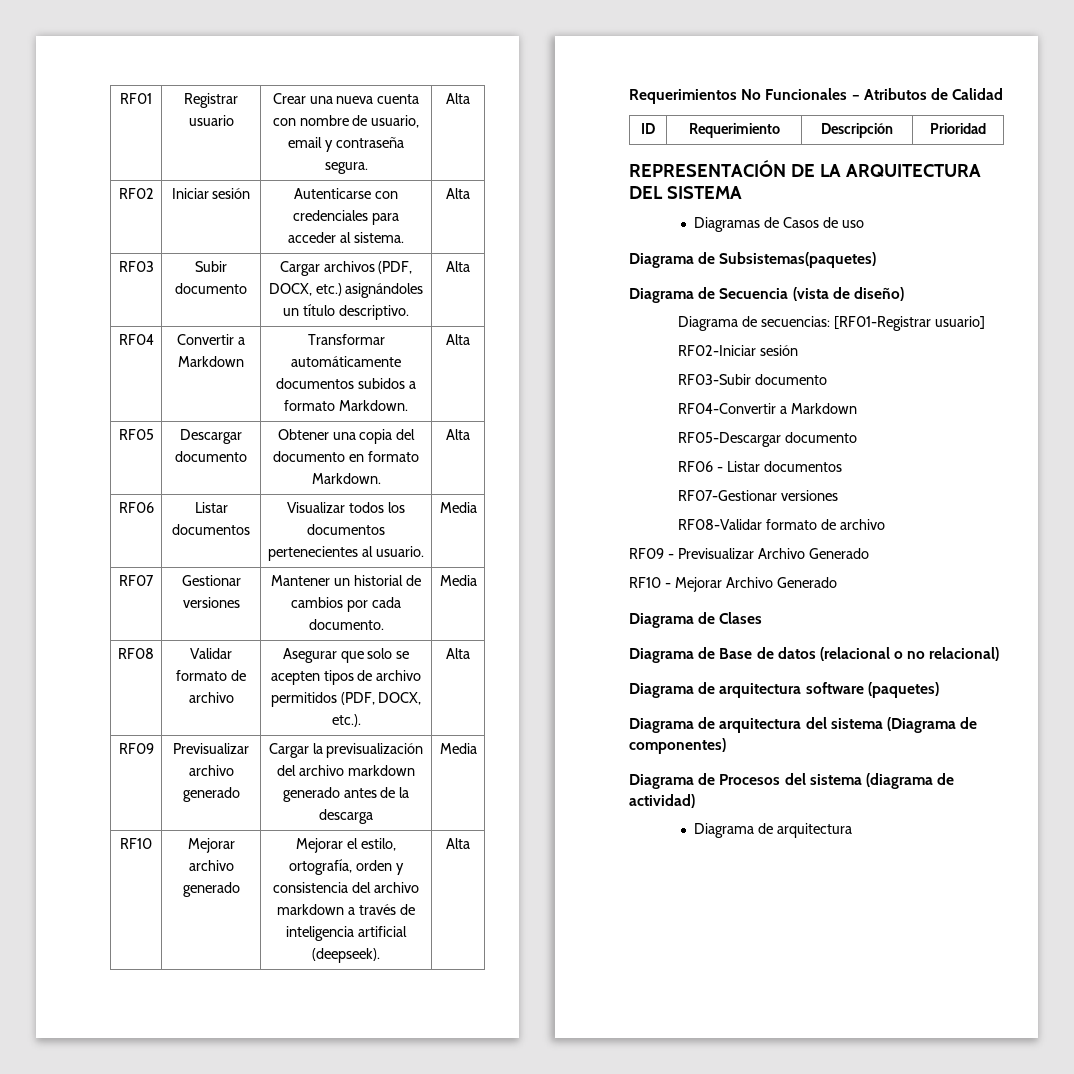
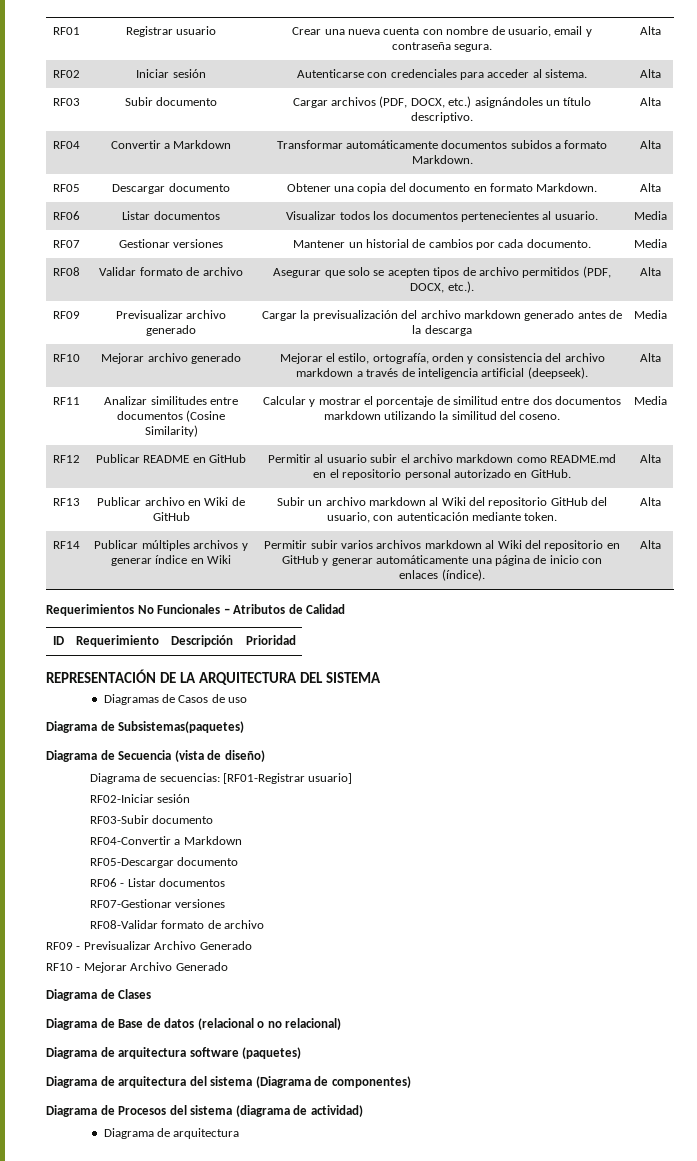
+ RF11 | Analizar similitudes entre documentos (Cosine Similarity) | Calcular y mostrar el porcentaje de similitud entre dos documentos markdown utilizando la similitud del coseno. | Media
+ RF12 | Publicar README en GitHub | Permitir al usuario subir el archivo markdown como README.md en el repositorio personal autorizado en GitHub. | Alta
+ RF13 | Publicar archivo en Wiki de GitHub | Subir un archivo markdown al Wiki del repositorio GitHub del usuario, con autenticación mediante token. | Alta
+ RF14 | Publicar múltiples archivos y generar índice en Wiki | Permitir subir varios archivos markdown al Wiki del repositorio en GitHub y generar automáticamente una página de inicio con enlaces (índice). | Alta

